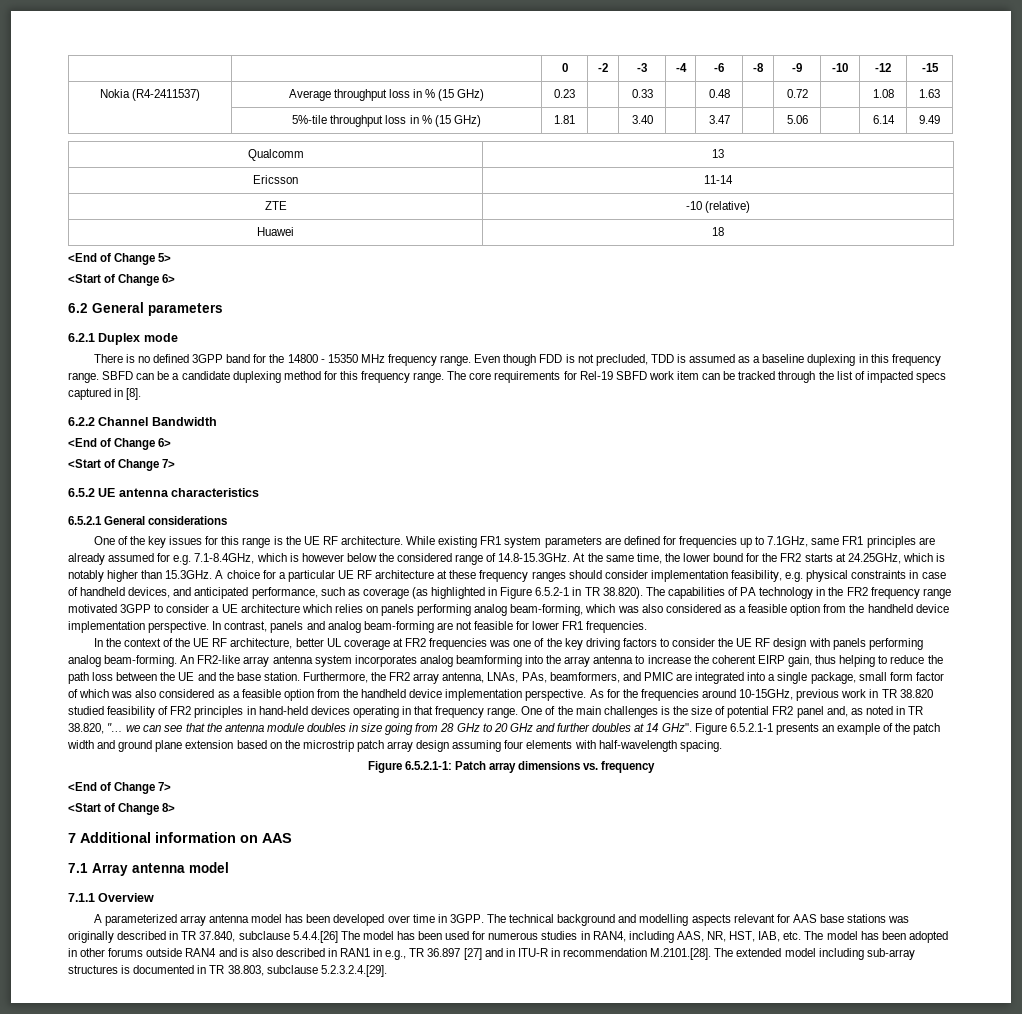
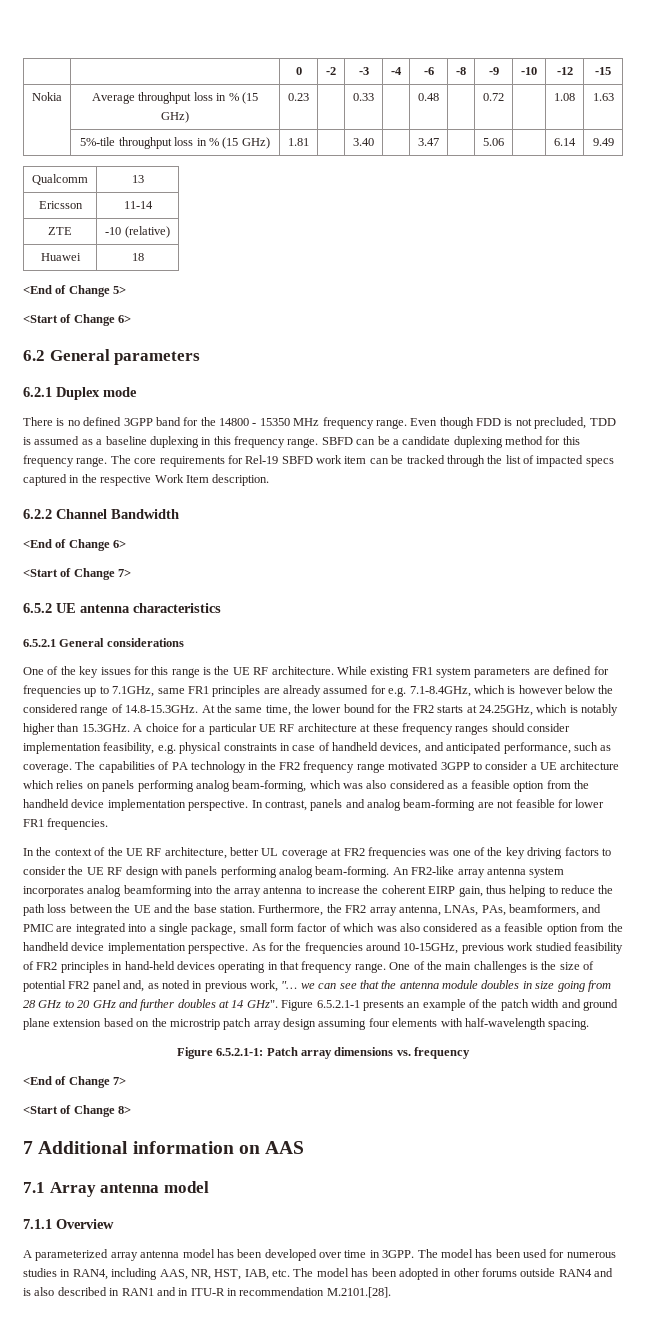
- Nokia (R4-2411537) | Average throughput loss in % (15 GHz) | 0.23 | | 0.33 | | 0.48 | | 0.72 | | 1.08 | 1.63
+ Nokia | Average throughput loss in % (15 GHz) | 0.23 | | 0.33 | | 0.48 | | 0.72 | | 1.08 | 1.63
- The core requirements for Rel-19 SBFD work item can be tracked through the list of impacted specs captured in [8].
+ The core requirements for Rel-19 SBFD work item can be tracked through the list of impacted specs captured in the respective Work Item description.
- While existing FR1 system parameters are defined for frequencies up to 7.1GHz, same FR1 principles are already assumed for e.g. 7.1-8.4GHz, which is however below the considered range of 14.8-15.3GHz. At the same time, the lower bound for the FR2 starts at 24.25GHz, which is notably higher than 15.3GHz. A choice for a particular UE RF architecture at these frequency ranges should consider implementation feasibility, e.g. physical constraints in case of handheld devices, and anticipated performance, such as coverage (as highlighted in Figure 6.5.2-1 in TR 38.820). The capabilities of PA technology in the FR2 frequency range motivated 3GPP to consider a UE architecture which relies on panels performing analog beam-forming, which was also considered as a feasible option from the handheld device implementation perspective.
+ While existing FR1 system parameters are defined for frequencies up to 7.1GHz, same FR1 principles are already assumed for e.g. 7.1-8.4GHz, which is however below the considered range of 14.8-15.3GHz. At the same time, the lower bound for the FR2 starts at 24.25GHz, which is notably higher than 15.3GHz. A choice for a particular UE RF architecture at these frequency ranges should consider implementation feasibility, e.g. physical constraints in case of handheld devices, and anticipated performance, such as coverage. The capabilities of PA technology in the FR2 frequency range motivated 3GPP to consider a UE architecture which relies on panels performing analog beam-forming, which was also considered as a feasible option from the handheld device implementation perspective.
- As for the frequencies around 10-15GHz, previous work in TR 38.820 studied feasibility of FR2 principles in hand-held devices operating in that frequency range.
+ As for the frequencies around 10-15GHz, previous work studied feasibility of FR2 principles in hand-held devices operating in that frequency range.
- One of the main challenges is the size of potential FR2 panel and, as noted in TR 38.820, "… we can see that the antenna module doubles in size going from 28 GHz to 20 GHz and further doubles at 14 GHz".
+ One of the main challenges is the size of potential FR2 panel and, as noted in previous work, "… we can see that the antenna module doubles in size going from 28 GHz to 20 GHz and further doubles at 14 GHz".
- The technical background and modelling aspects relevant for AAS base stations was originally described in TR 37.840, subclause 5.4.4.[26] The model has been used for numerous studies in RAN4, including AAS, NR, HST, IAB, etc. The model has been adopted in other forums outside RAN4 and is also described in RAN1 in e.g., TR 36.897 [27] and in ITU-R in recommendation M.2101.[28]. The extended model including sub-array structures is documented in TR 38.803, subclause 5.2.3.2.4.[29].
+ The model has been used for numerous studies in RAN4, including AAS, NR, HST, IAB, etc. The model has been adopted in other forums outside RAN4 and is also described in RAN1 and in ITU-R in recommendation M.2101.[28].

